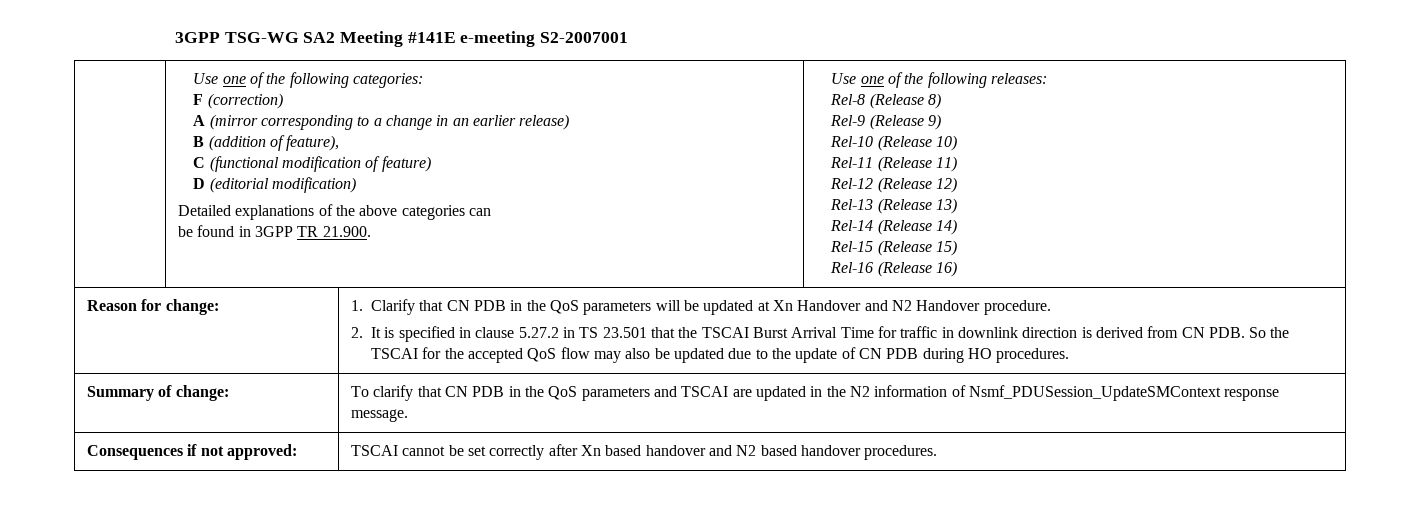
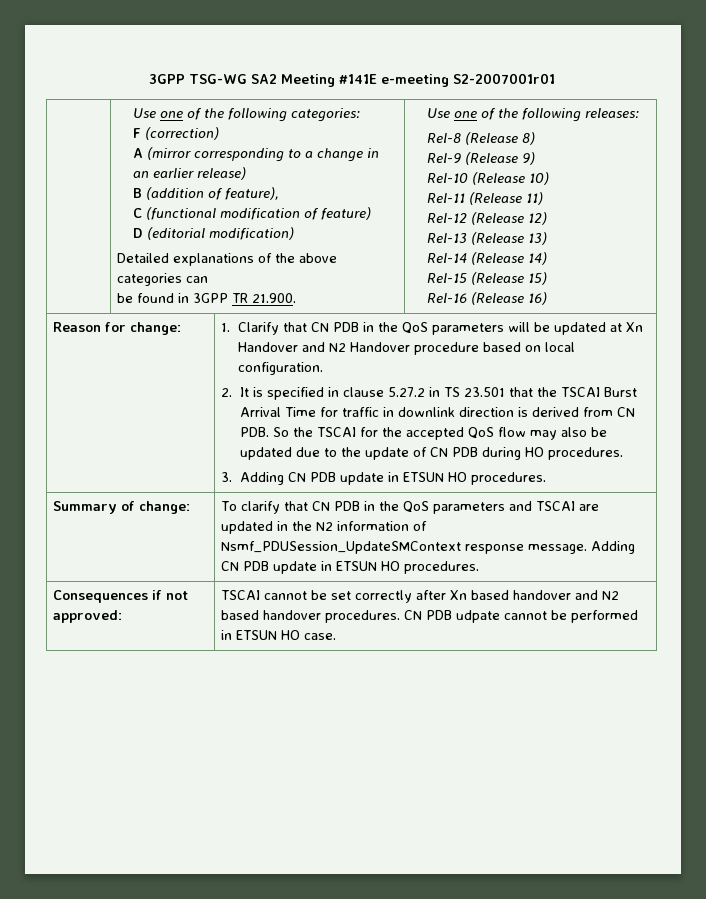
- 3GPP TSG-WG SA2 Meeting #141E e-meeting S2-2007001
+ 3GPP TSG-WG SA2 Meeting #141E e-meeting S2-2007001r01
- 1. Clarify that CN PDB in the QoS parameters will be updated at Xn Handover and N2 Handover procedure.
+ 1. Clarify that CN PDB in the QoS parameters will be updated at Xn Handover and N2 Handover procedure based on local configuration.
+ 3. Adding CN PDB update in ETSUN HO procedures.
- Summary of change: | To clarify that CN PDB in the QoS parameters and TSCAI are updated in the N2 information of Nsmf_PDUSession_UpdateSMContext response message.
+ Summary of change: | To clarify that CN PDB in the QoS parameters and TSCAI are updated in the N2 information of Nsmf_PDUSession_UpdateSMContext response message. Adding CN PDB update in ETSUN HO procedures.
- Consequences if not approved: | TSCAI cannot be set correctly after Xn based handover and N2 based handover procedures.
+ Consequences if not approved: | TSCAI cannot be set correctly after Xn based handover and N2 based handover procedures. CN PDB udpate cannot be performed in ETSUN HO case.

